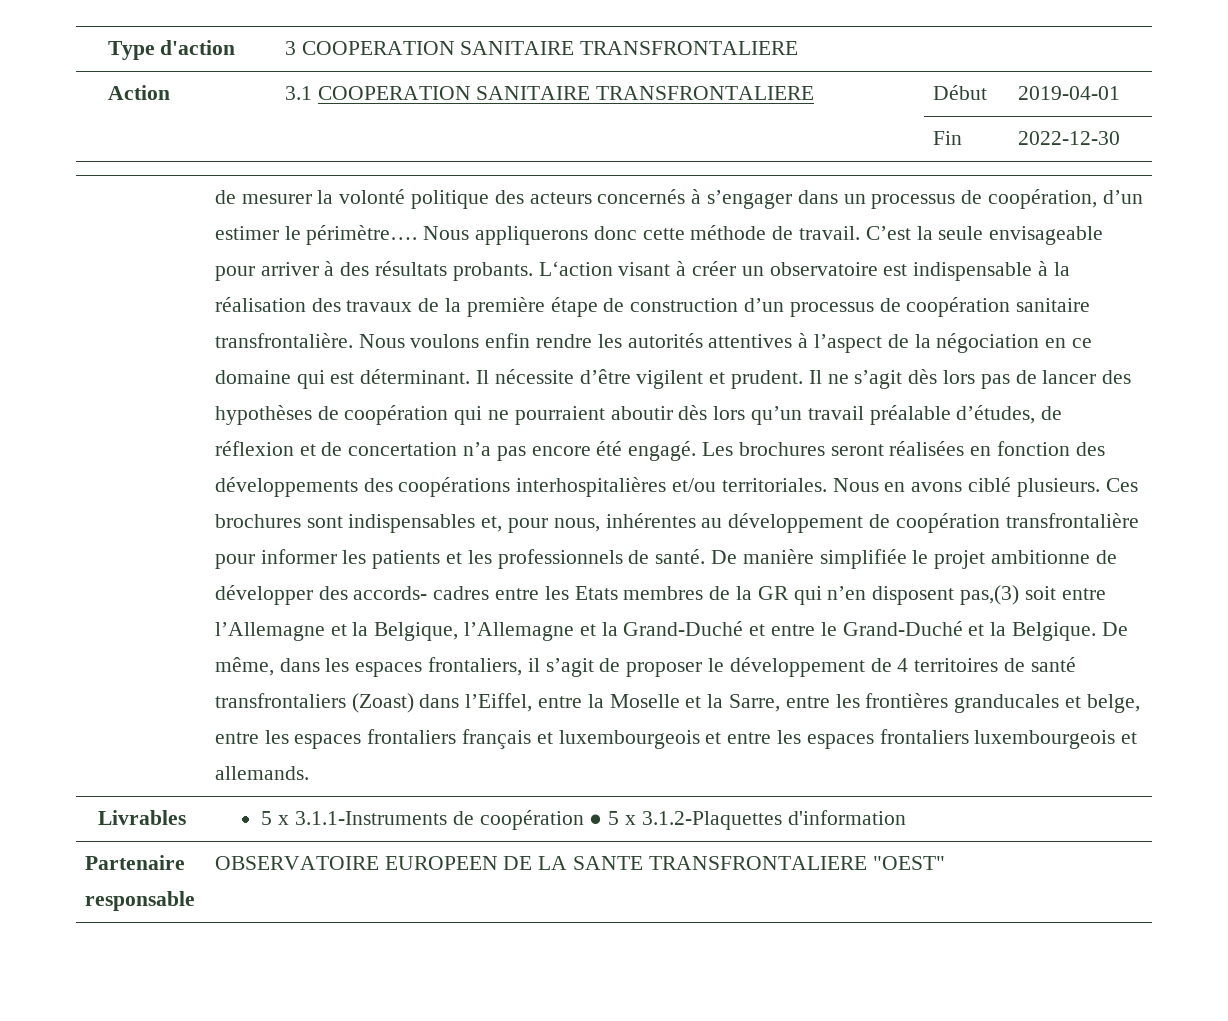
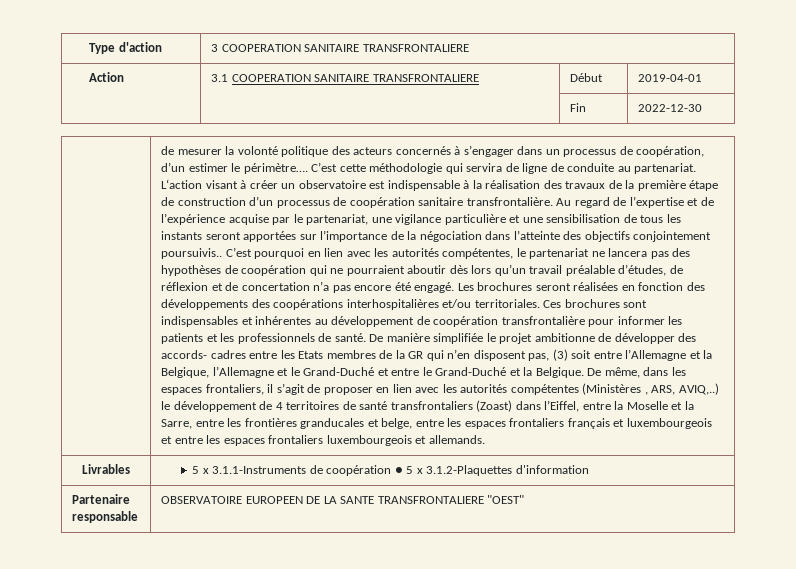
- Nous appliquerons donc cette méthode de travail. C’est la seule envisageable pour arriver à des résultats probants.
+ C’est cette méthodologie qui servira de ligne de conduite au partenariat.
- Nous voulons enfin rendre les autorités attentives à l’aspect de la négociation en ce domaine qui est déterminant. Il nécessite d’être vigilent et prudent. Il ne s’agit dès lors pas de lancer des hypothèses de coopération qui ne pourraient aboutir dès lors qu’un travail préalable d’études, de réflexion et de concertation n’a pas encore été engagé.
+ Au regard de l’expertise et de l’expérience acquise par le partenariat, une vigilance particulière et une sensibilisation de tous les instants seront apportées sur l’importance de la négociation dans l’atteinte des objectifs conjointement poursuivis.. C’est pourquoi en lien avec les autorités compétentes, le partenariat ne lancera pas des hypothèses de coopération qui ne pourraient aboutir dès lors qu’un travail préalable d’études, de réflexion et de concertation n’a pas encore été engagé.
- Nous en avons ciblé plusieurs.
- Ces brochures sont indispensables et, pour nous, inhérentes au développement de coopération transfrontalière pour informer les patients et les professionnels de santé.
+ Ces brochures sont indispensables et inhérentes au développement de coopération transfrontalière pour informer les patients et les professionnels de santé.
- De manière simplifiée le projet ambitionne de développer des accords- cadres entre les Etats membres de la GR qui n’en disposent pas,(3) soit entre l’Allemagne et la Belgique, l’Allemagne et la Grand-Duché et entre le Grand-Duché et la Belgique.
+ De manière simplifiée le projet ambitionne de développer des accords- cadres entre les Etats membres de la GR qui n’en disposent pas, (3) soit entre l’Allemagne et la Belgique, l’Allemagne et le Grand-Duché et entre le Grand-Duché et la Belgique.
- De même, dans les espaces frontaliers, il s’agit de proposer le développement de 4 territoires de santé transfrontaliers (Zoast) dans l’Eiffel, entre la Moselle et la Sarre, entre les frontières granducales et belge, entre les espaces frontaliers français et luxembourgeois et entre les espaces frontaliers luxembourgeois et allemands.
+ De même, dans les espaces frontaliers, il s’agit de proposer en lien avec les autorités compétentes (Ministères , ARS, AVIQ,..) le développement de 4 territoires de santé transfrontaliers (Zoast) dans l’Eiffel, entre la Moselle et la Sarre, entre les frontières granducales et belge, entre les espaces frontaliers français et luxembourgeois et entre les espaces frontaliers luxembourgeois et allemands.

